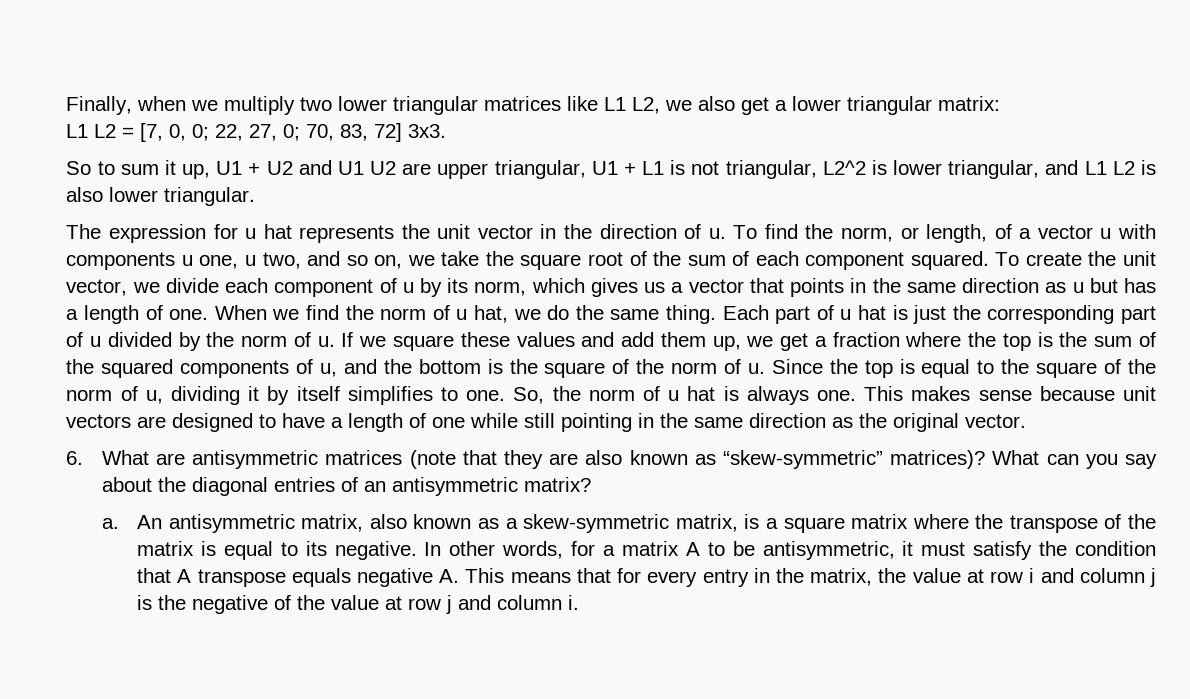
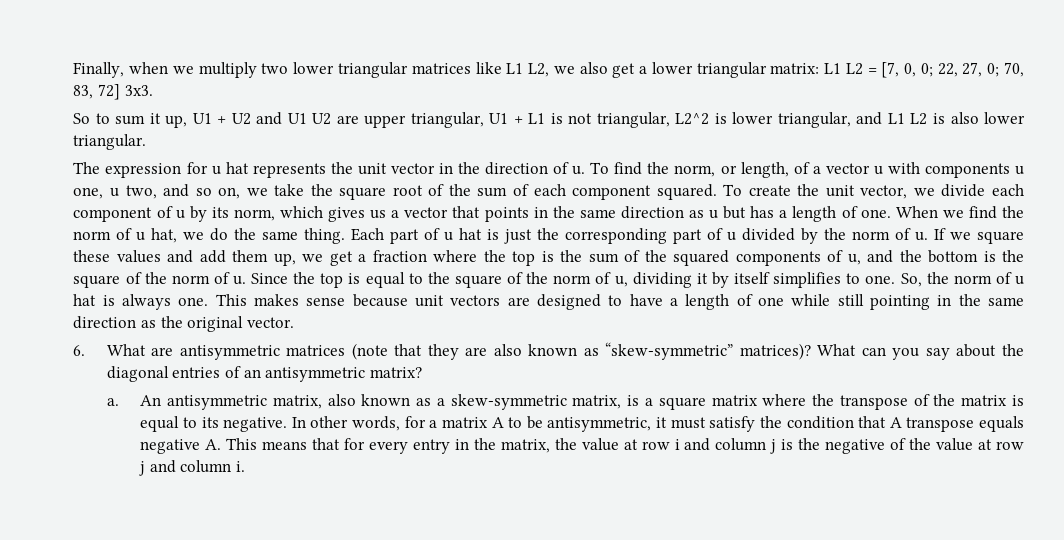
- Finally, when we multiply two lower triangular matrices like L1 L2, we also get a lower triangular matrix:
- L1 L2 = [7, 0, 0; 22, 27, 0; 70, 83, 72] 3x3.
+ Finally, when we multiply two lower triangular matrices like L1 L2, we also get a lower triangular matrix: L1 L2 = [7, 0, 0; 22, 27, 0; 70, 83, 72] 3x3.

